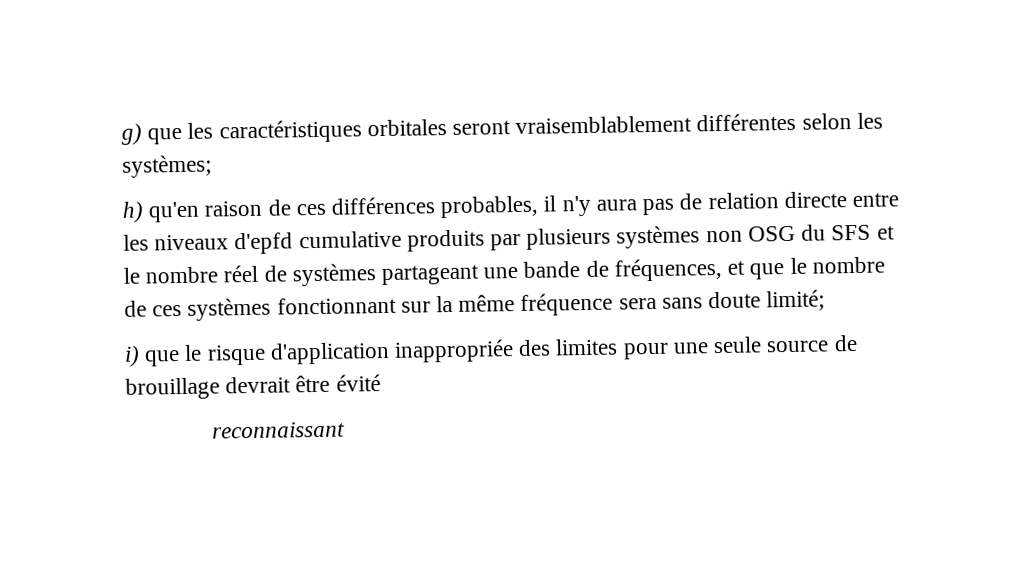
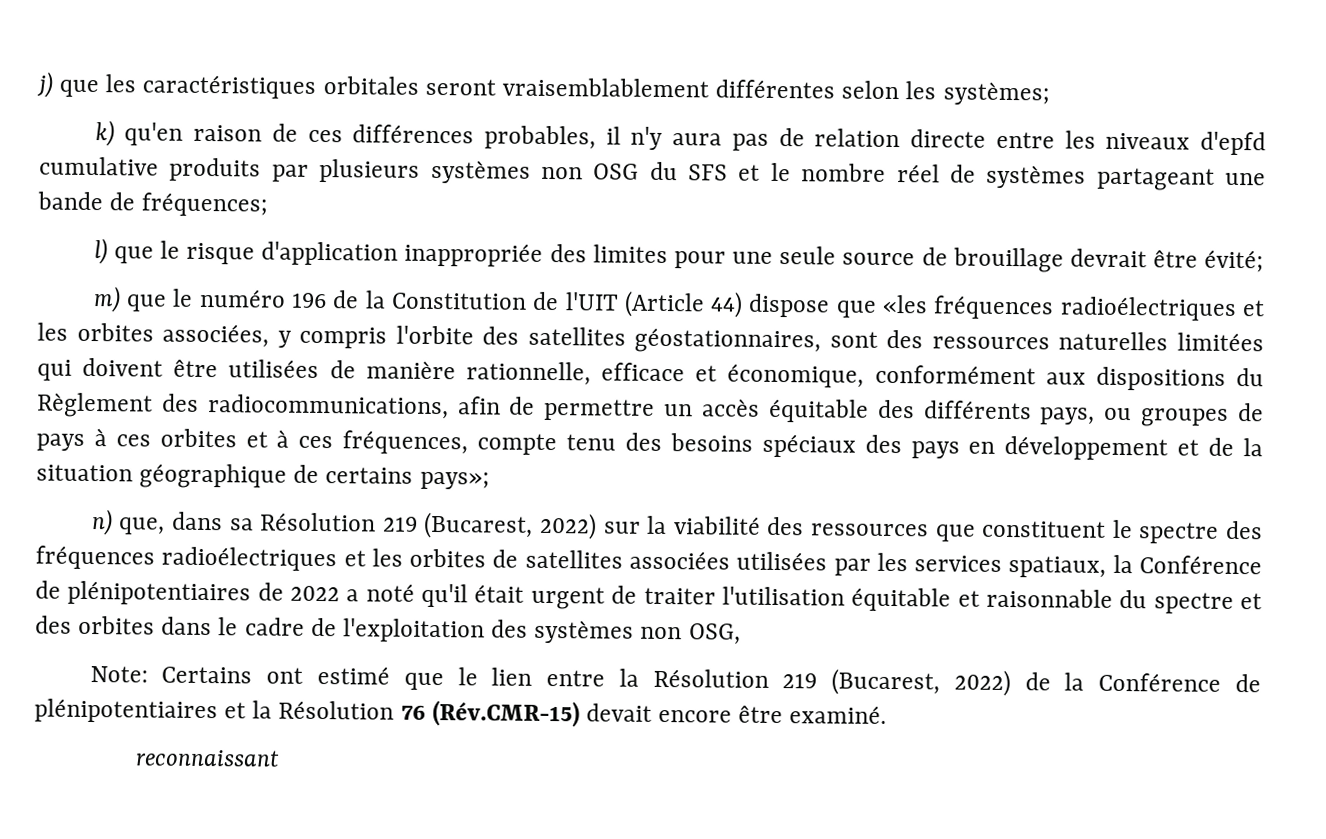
- g) que les caractéristiques orbitales seront vraisemblablement différentes selon les systèmes;
+ j) que les caractéristiques orbitales seront vraisemblablement différentes selon les systèmes;
- h) qu'en raison de ces différences probables, il n'y aura pas de relation directe entre les niveaux d'epfd cumulative produits par plusieurs systèmes non OSG du SFS et le nombre réel de systèmes partageant une bande de fréquences, et que le nombre de ces systèmes fonctionnant sur la même fréquence sera sans doute limité;
- i) que le risque d'application inappropriée des limites pour une seule source de brouillage devrait être évité
+ k) qu'en raison de ces différences probables, il n'y aura pas de relation directe entre les niveaux d'epfd cumulative produits par plusieurs systèmes non OSG du SFS et le nombre réel de systèmes partageant une bande de fréquences;
+ l) que le risque d'application inappropriée des limites pour une seule source de brouillage devrait être évité;
+ m) que le numéro 196 de la Constitution de l'UIT (Article 44) dispose que «les fréquences radioélectriques et les orbites associées, y compris l'orbite des satellites géostationnaires, sont des ressources naturelles limitées qui doivent être utilisées de manière rationnelle, efficace et économique, conformément aux dispositions du Règlement des radiocommunications, afin de permettre un accès équitable des différents pays, ou groupes de pays à ces orbites et à ces fréquences, compte tenu des besoins spéciaux des pays en développement et de la situation géographique de certains pays»;
+ n) que, dans sa Résolution 219 (Bucarest, 2022) sur la viabilité des ressources que constituent le spectre des fréquences radioélectriques et les orbites de satellites associées utilisées par les services spatiaux, la Conférence de plénipotentiaires de 2022 a noté qu'il était urgent de traiter l'utilisation équitable et raisonnable du spectre et des orbites dans le cadre de l'exploitation des systèmes non OSG,
+ Note: Certains ont estimé que le lien entre la Résolution 219 (Bucarest, 2022) de la Conférence de plénipotentiaires et la Résolution 76 (Rév.CMR-15) devait encore être examiné.

